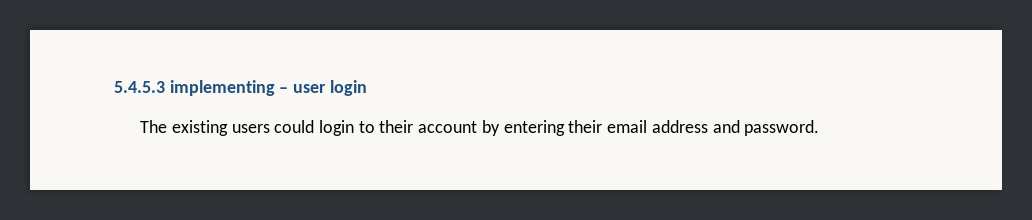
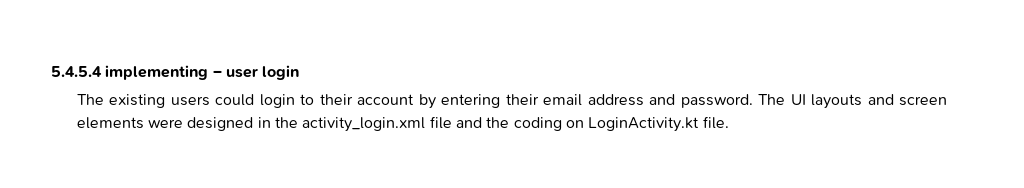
- 5.4.5.3 implementing – user login
+ 5.4.5.4 implementing – user login
+ The UI layouts and screen elements were designed in the activity_login.xml file and the coding on LoginActivity.kt file.

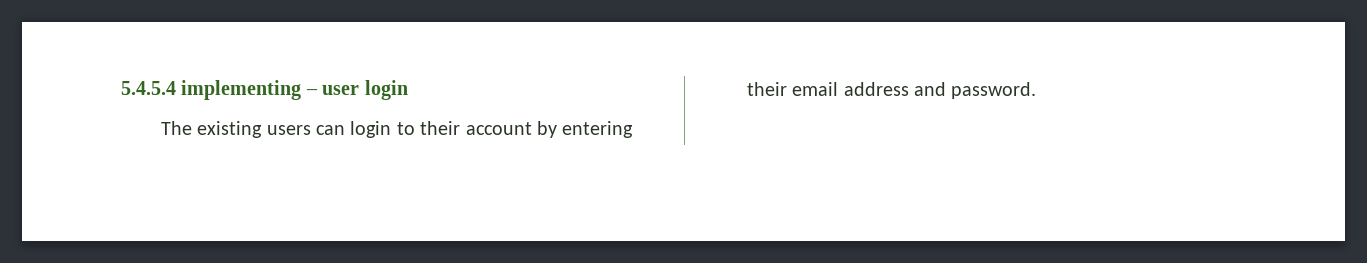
- The existing users could login to their account by entering their email address and password. The UI layouts and screen elements were designed in the activity_login.xml file and the coding on LoginActivity.kt file.
+ The existing users can login to their account by entering their email address and password.

